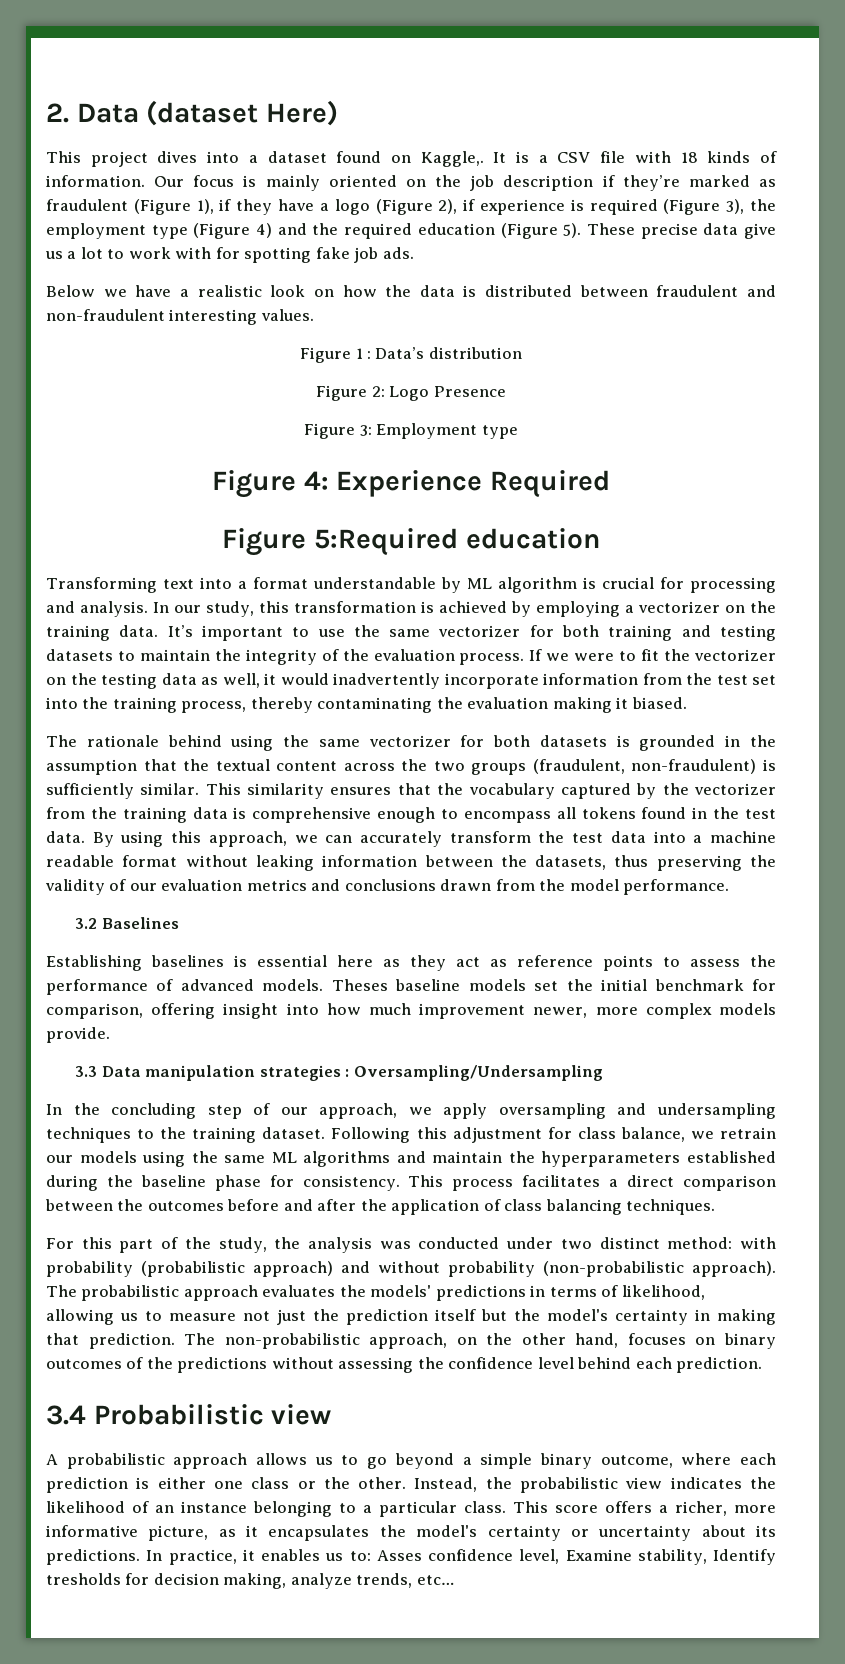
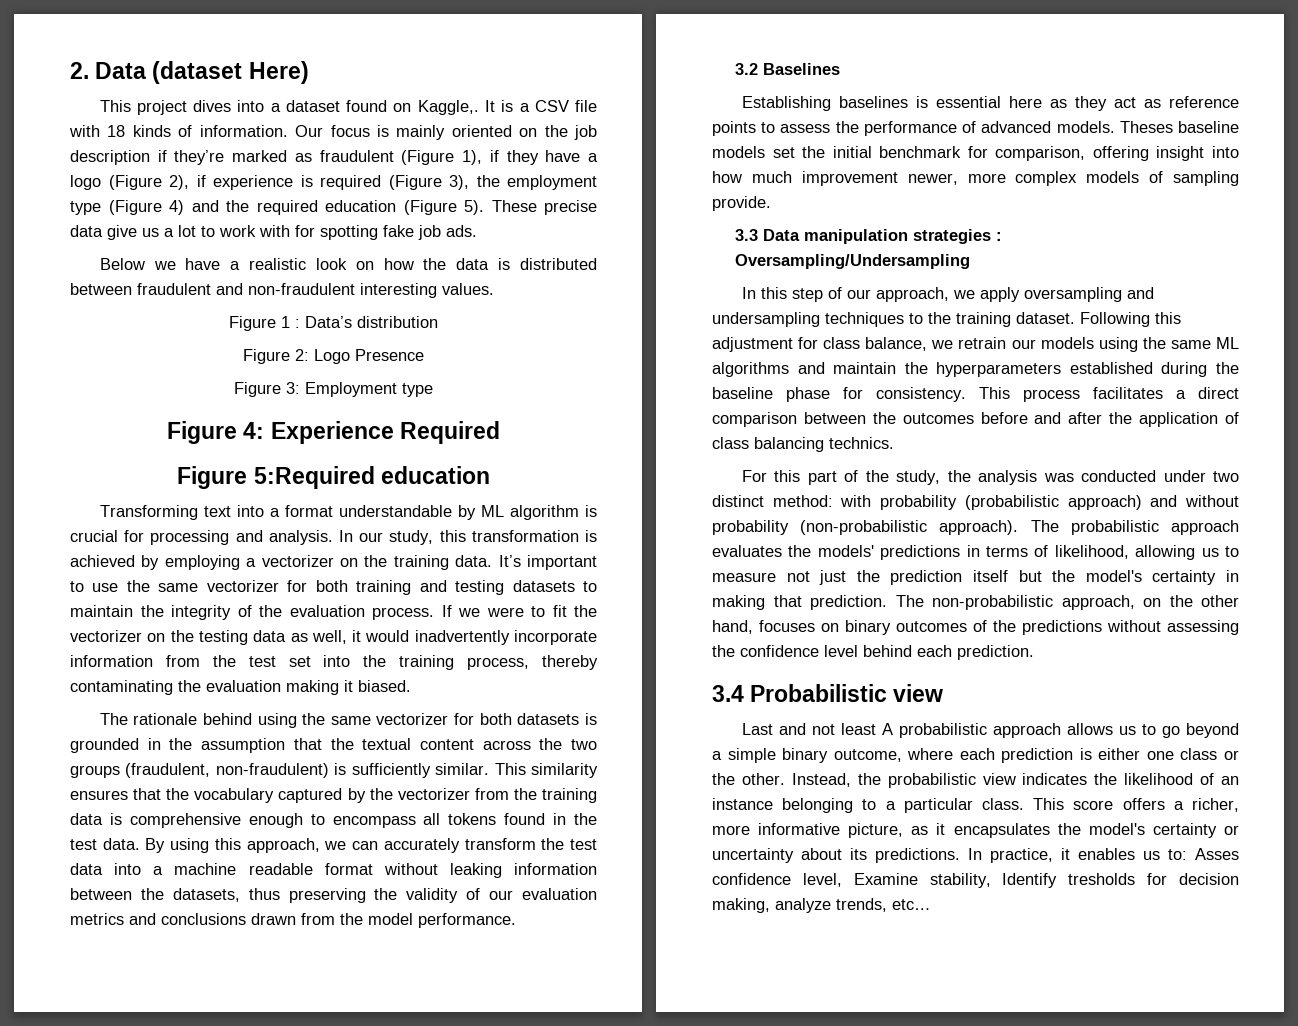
- Theses baseline models set the initial benchmark for comparison, offering insight into how much improvement newer, more complex models provide.
+ Theses baseline models set the initial benchmark for comparison, offering insight into how much improvement newer, more complex models of sampling provide.
- In the concluding step of our approach, we apply oversampling and undersampling techniques to the training dataset.
+ In this step of our approach, we apply oversampling and undersampling techniques to the training dataset.
- This process facilitates a direct comparison between the outcomes before and after the application of class balancing techniques.
+ This process facilitates a direct comparison between the outcomes before and after the application of class balancing technics.
- A probabilistic approach allows us to go beyond a simple binary outcome, where each prediction is either one class or the other.
+ Last and not least A probabilistic approach allows us to go beyond a simple binary outcome, where each prediction is either one class or the other.

